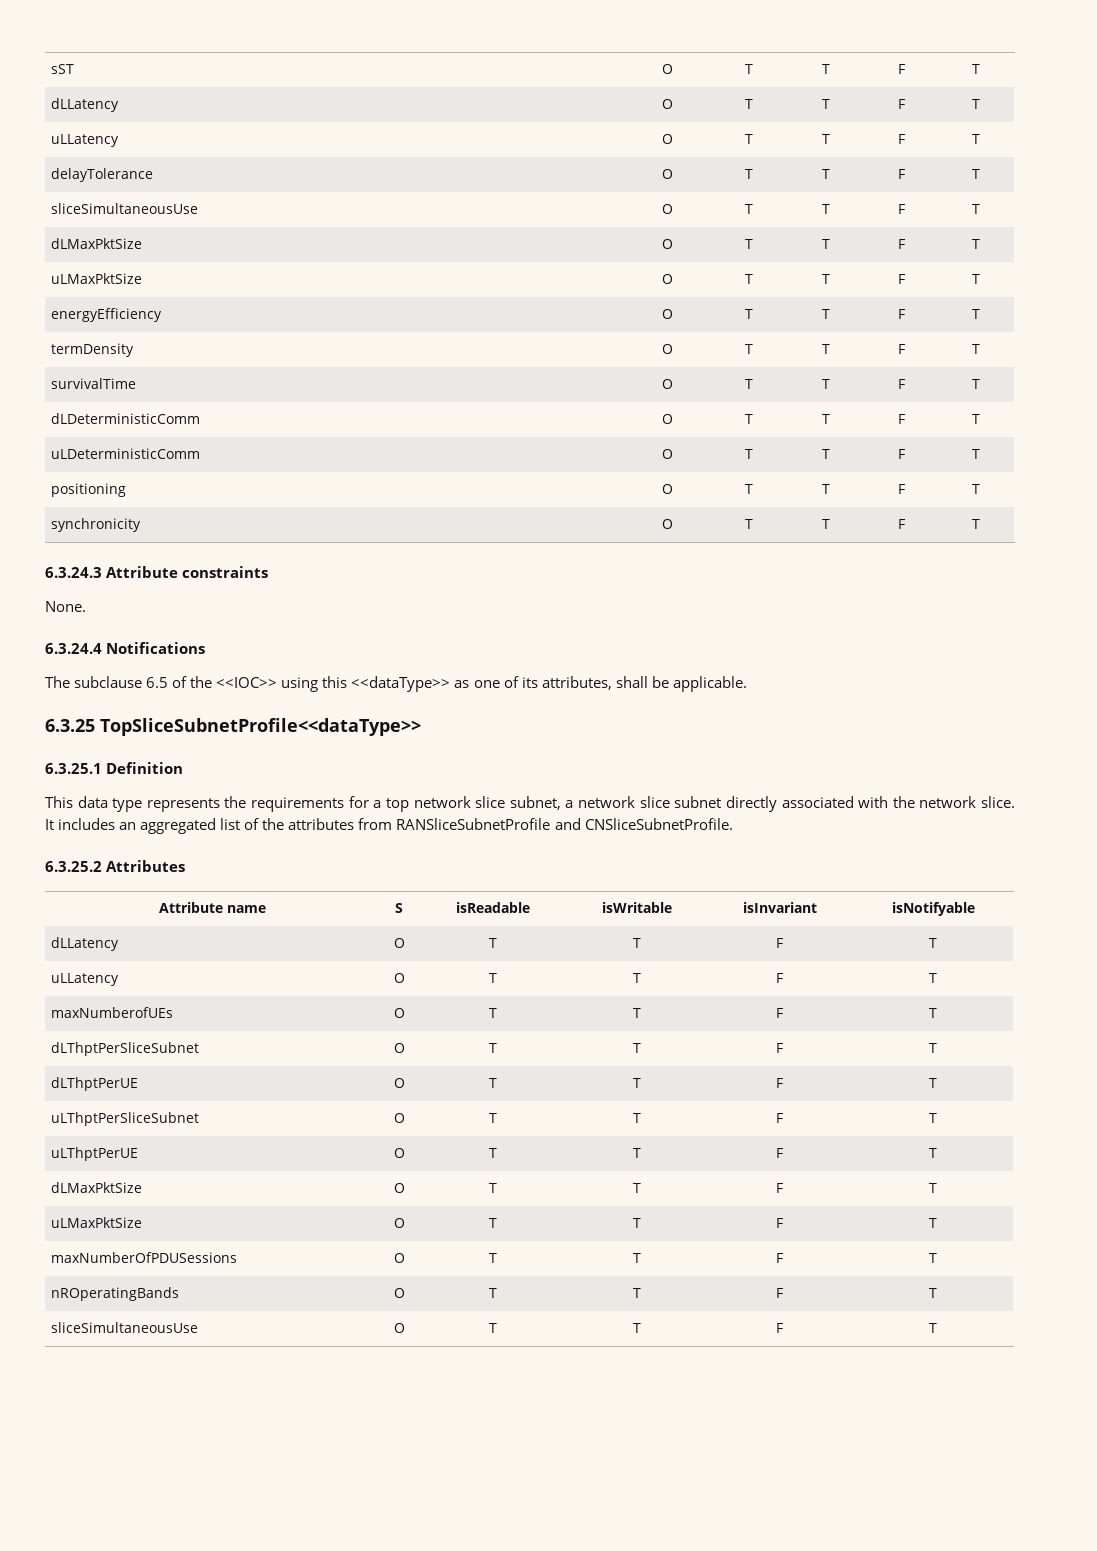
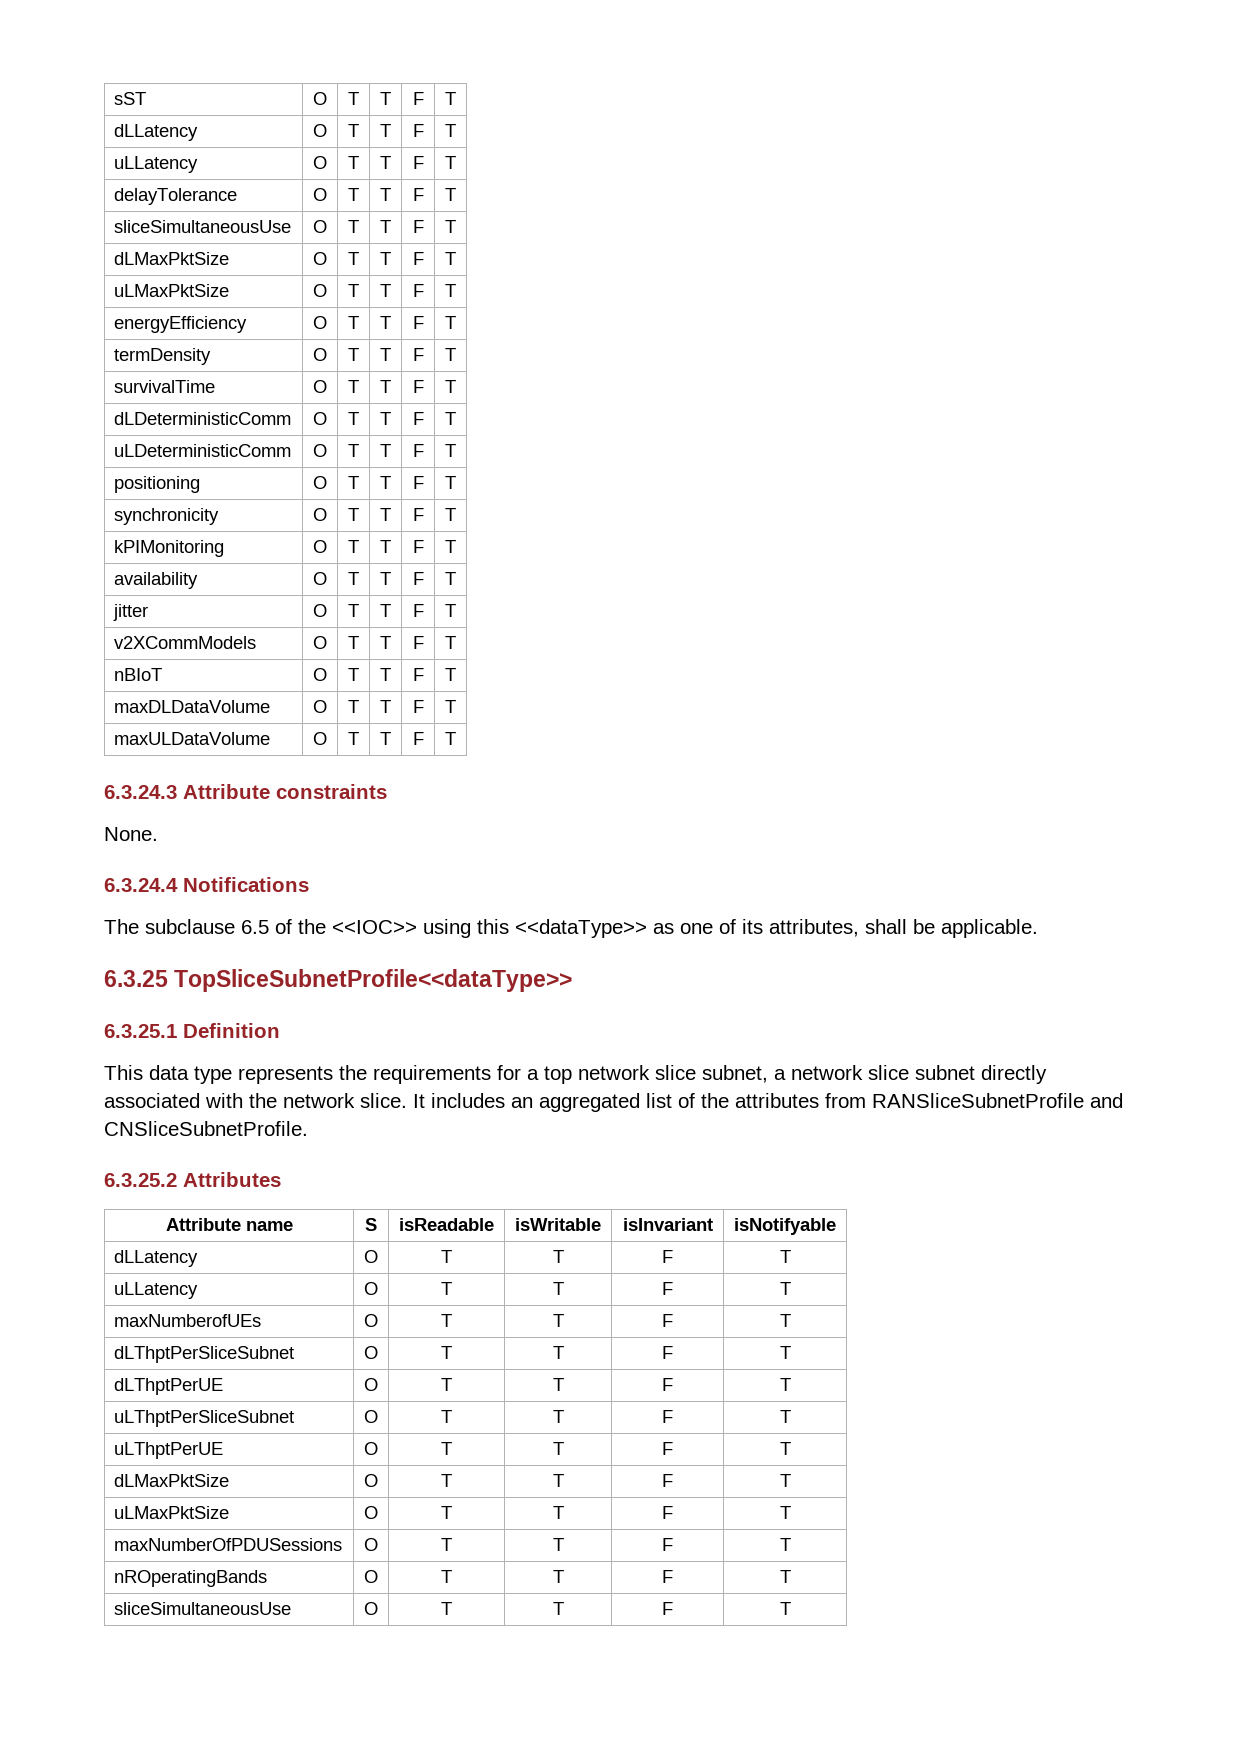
+ kPIMonitoring | O | T | T | F | T
+ availability | O | T | T | F | T
+ jitter | O | T | T | F | T
+ v2XCommModels | O | T | T | F | T
+ nBIoT | O | T | T | F | T
+ maxDLDataVolume | O | T | T | F | T
+ maxULDataVolume | O | T | T | F | T

